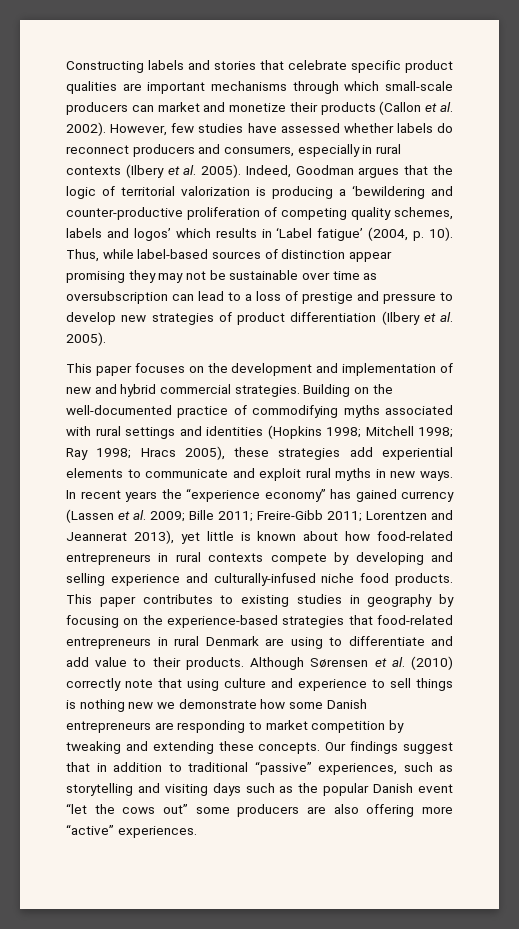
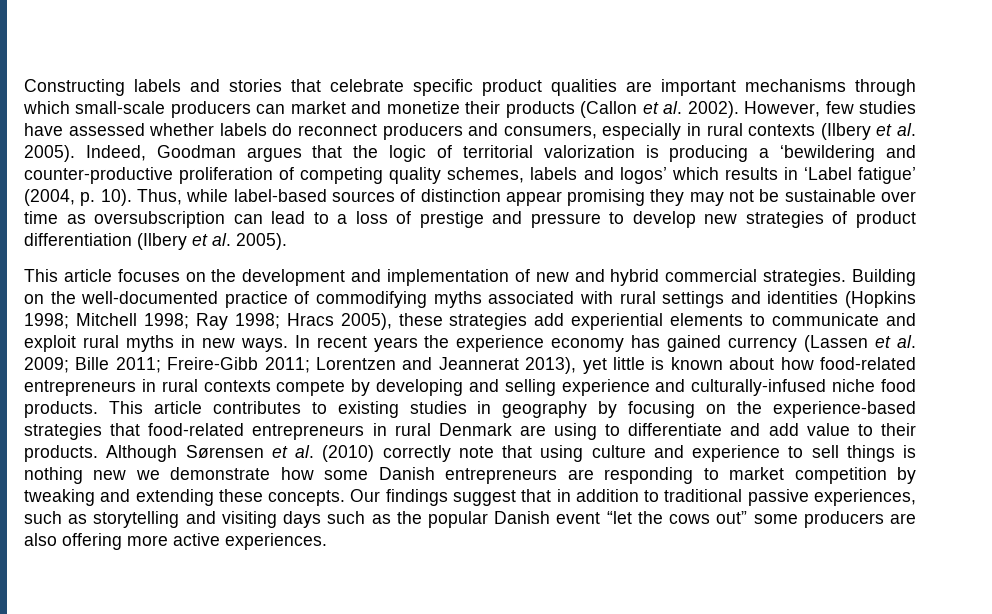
- This paper focuses on the development and implementation of new and hybrid commercial strategies.
+ This article focuses on the development and implementation of new and hybrid commercial strategies.
- In recent years the “experience economy” has gained currency (Lassen et al. 2009; Bille 2011; Freire-Gibb 2011; Lorentzen and Jeannerat 2013), yet little is known about how food-related entrepreneurs in rural contexts compete by developing and selling experience and culturally-infused niche food products.
+ In recent years the experience economy has gained currency (Lassen et al. 2009; Bille 2011; Freire-Gibb 2011; Lorentzen and Jeannerat 2013), yet little is known about how food-related entrepreneurs in rural contexts compete by developing and selling experience and culturally-infused niche food products.
- This paper contributes to existing studies in geography by focusing on the experience-based strategies that food-related entrepreneurs in rural Denmark are using to differentiate and add value to their products.
+ This article contributes to existing studies in geography by focusing on the experience-based strategies that food-related entrepreneurs in rural Denmark are using to differentiate and add value to their products.
- Our findings suggest that in addition to traditional “passive” experiences, such as storytelling and visiting days such as the popular Danish event “let the cows out” some producers are also offering more “active” experiences.
+ Our findings suggest that in addition to traditional passive experiences, such as storytelling and visiting days such as the popular Danish event “let the cows out” some producers are also offering more active experiences.

